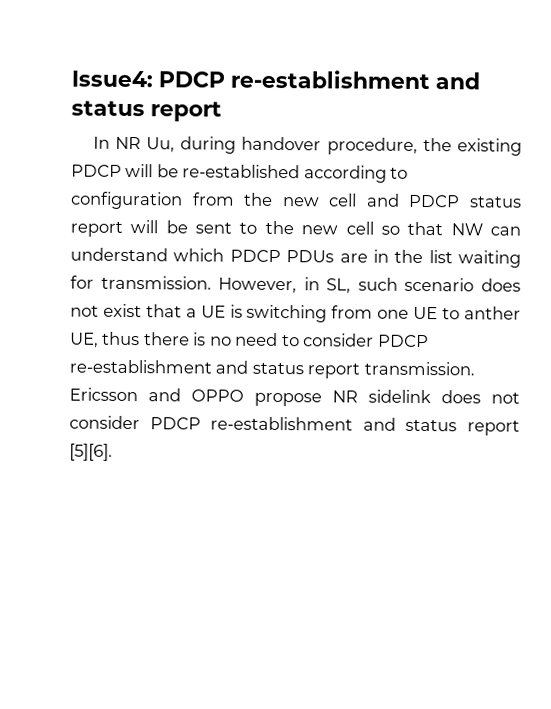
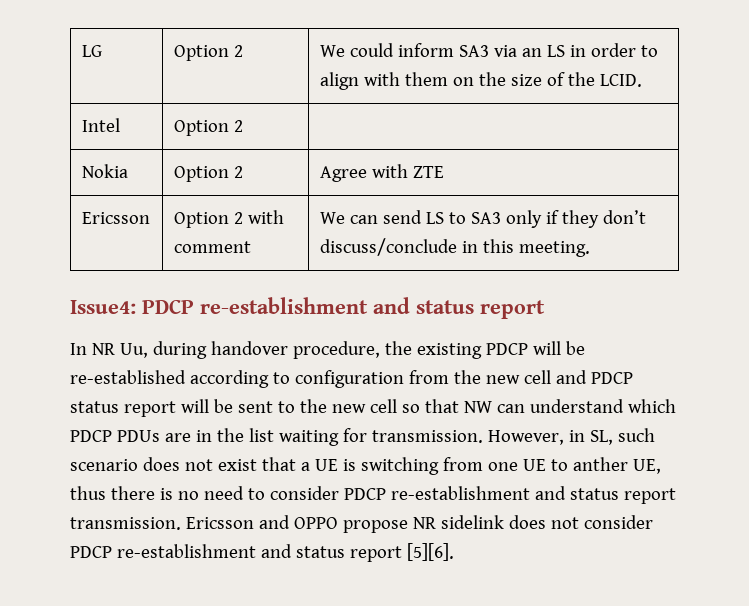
+ LG | Option 2 | We could inform SA3 via an LS in order to align with them on the size of the LCID.
+ Intel | Option 2 |
+ Nokia | Option 2 | Agree with ZTE
+ Ericsson | Option 2 with comment | We can send LS to SA3 only if they don’t discuss/conclude in this meeting.

